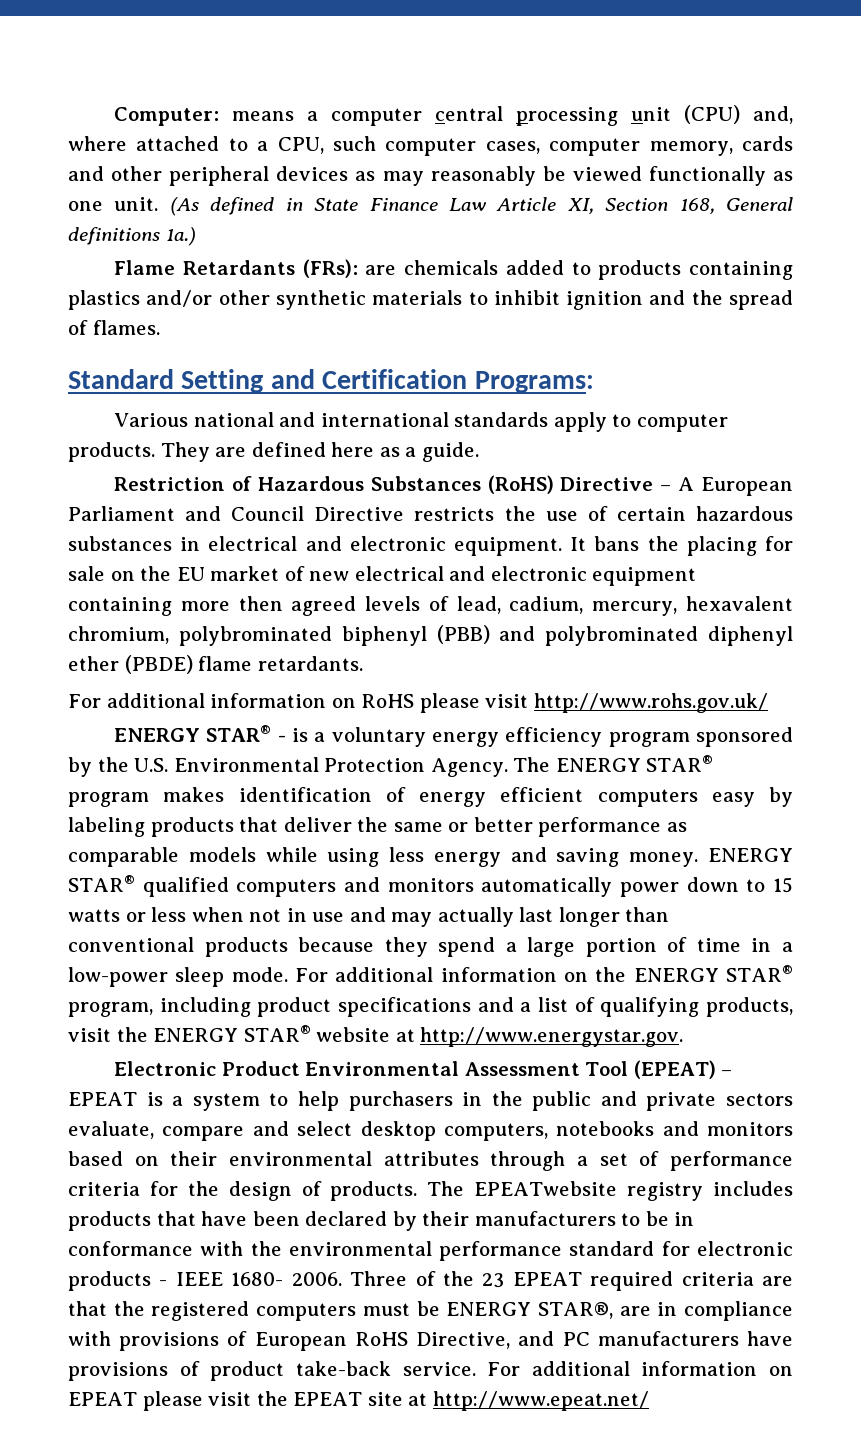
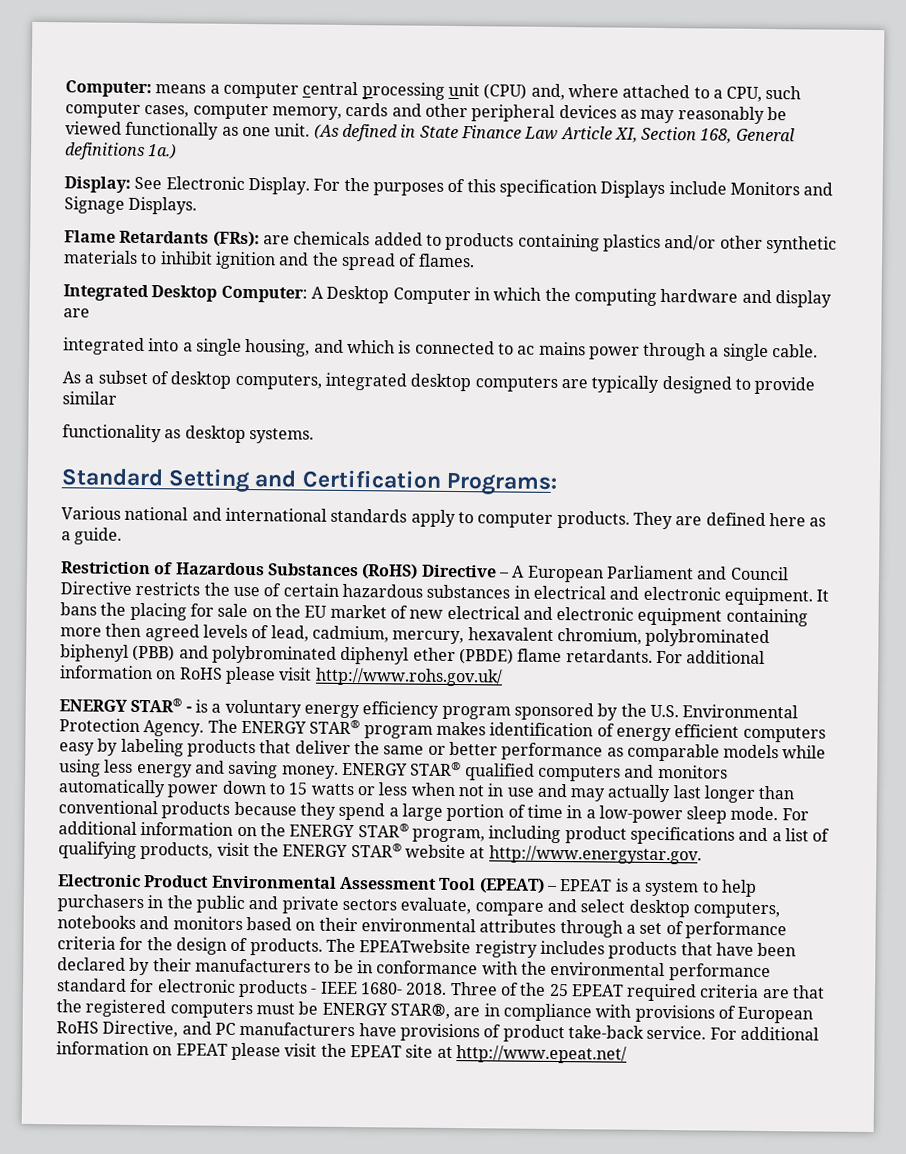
+ Display: See Electronic Display. For the purposes of this specification Displays include Monitors and Signage Displays.
+ Integrated Desktop Computer: A Desktop Computer in which the computing hardware and display are
+ integrated into a single housing, and which is connected to ac mains power through a single cable.
+ As a subset of desktop computers, integrated desktop computers are typically designed to provide similar
+ functionality as desktop systems.
- It bans the placing for sale on the EU market of new electrical and electronic equipment containing more then agreed levels of lead, cadium, mercury, hexavalent chromium, polybrominated biphenyl (PBB) and polybrominated diphenyl ether (PBDE) flame retardants.
- For additional information on RoHS please visit http://www.rohs.gov.uk/
+ It bans the placing for sale on the EU market of new electrical and electronic equipment containing more then agreed levels of lead, cadmium, mercury, hexavalent chromium, polybrominated biphenyl (PBB) and polybrominated diphenyl ether (PBDE) flame retardants. For additional information on RoHS please visit http://www.rohs.gov.uk/
- The EPEATwebsite registry includes products that have been declared by their manufacturers to be in conformance with the environmental performance standard for electronic products - IEEE 1680- 2006.
+ The EPEATwebsite registry includes products that have been declared by their manufacturers to be in conformance with the environmental performance standard for electronic products - IEEE 1680- 2018.
- Three of the 23 EPEAT required criteria are that the registered computers must be ENERGY STAR®, are in compliance with provisions of European RoHS Directive, and PC manufacturers have provisions of product take-back service.
+ Three of the 25 EPEAT required criteria are that the registered computers must be ENERGY STAR®, are in compliance with provisions of European RoHS Directive, and PC manufacturers have provisions of product take-back service.

